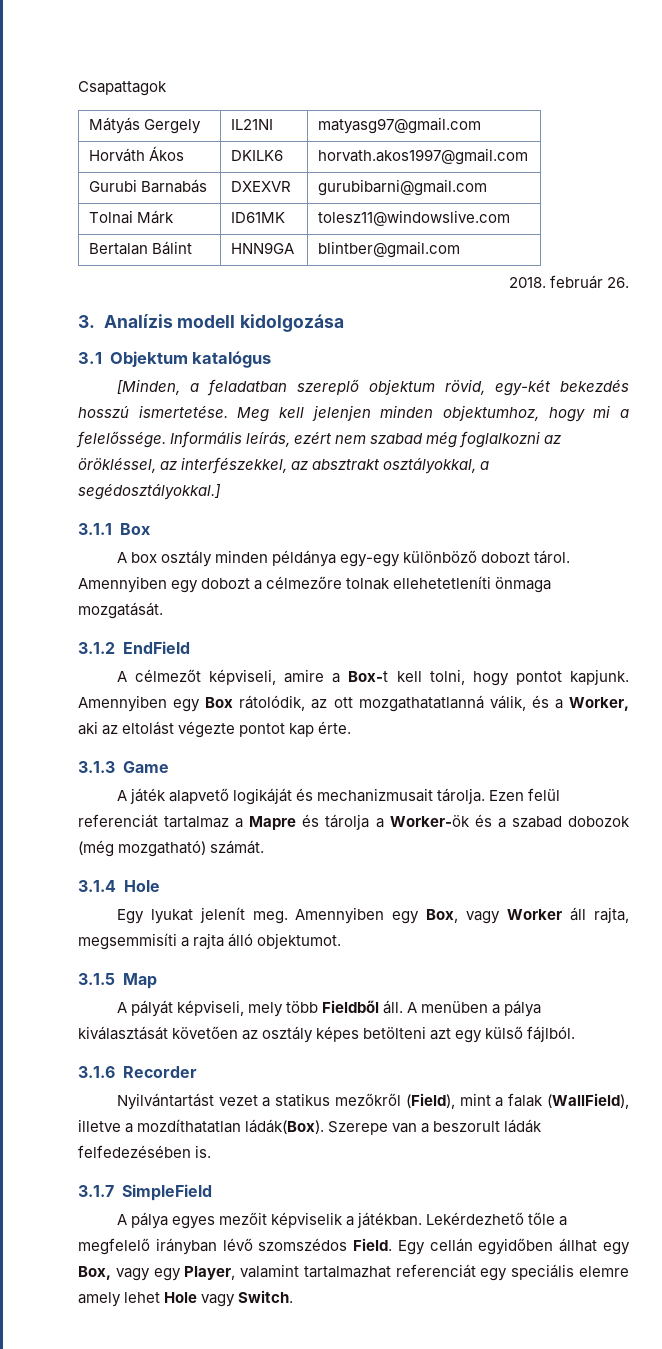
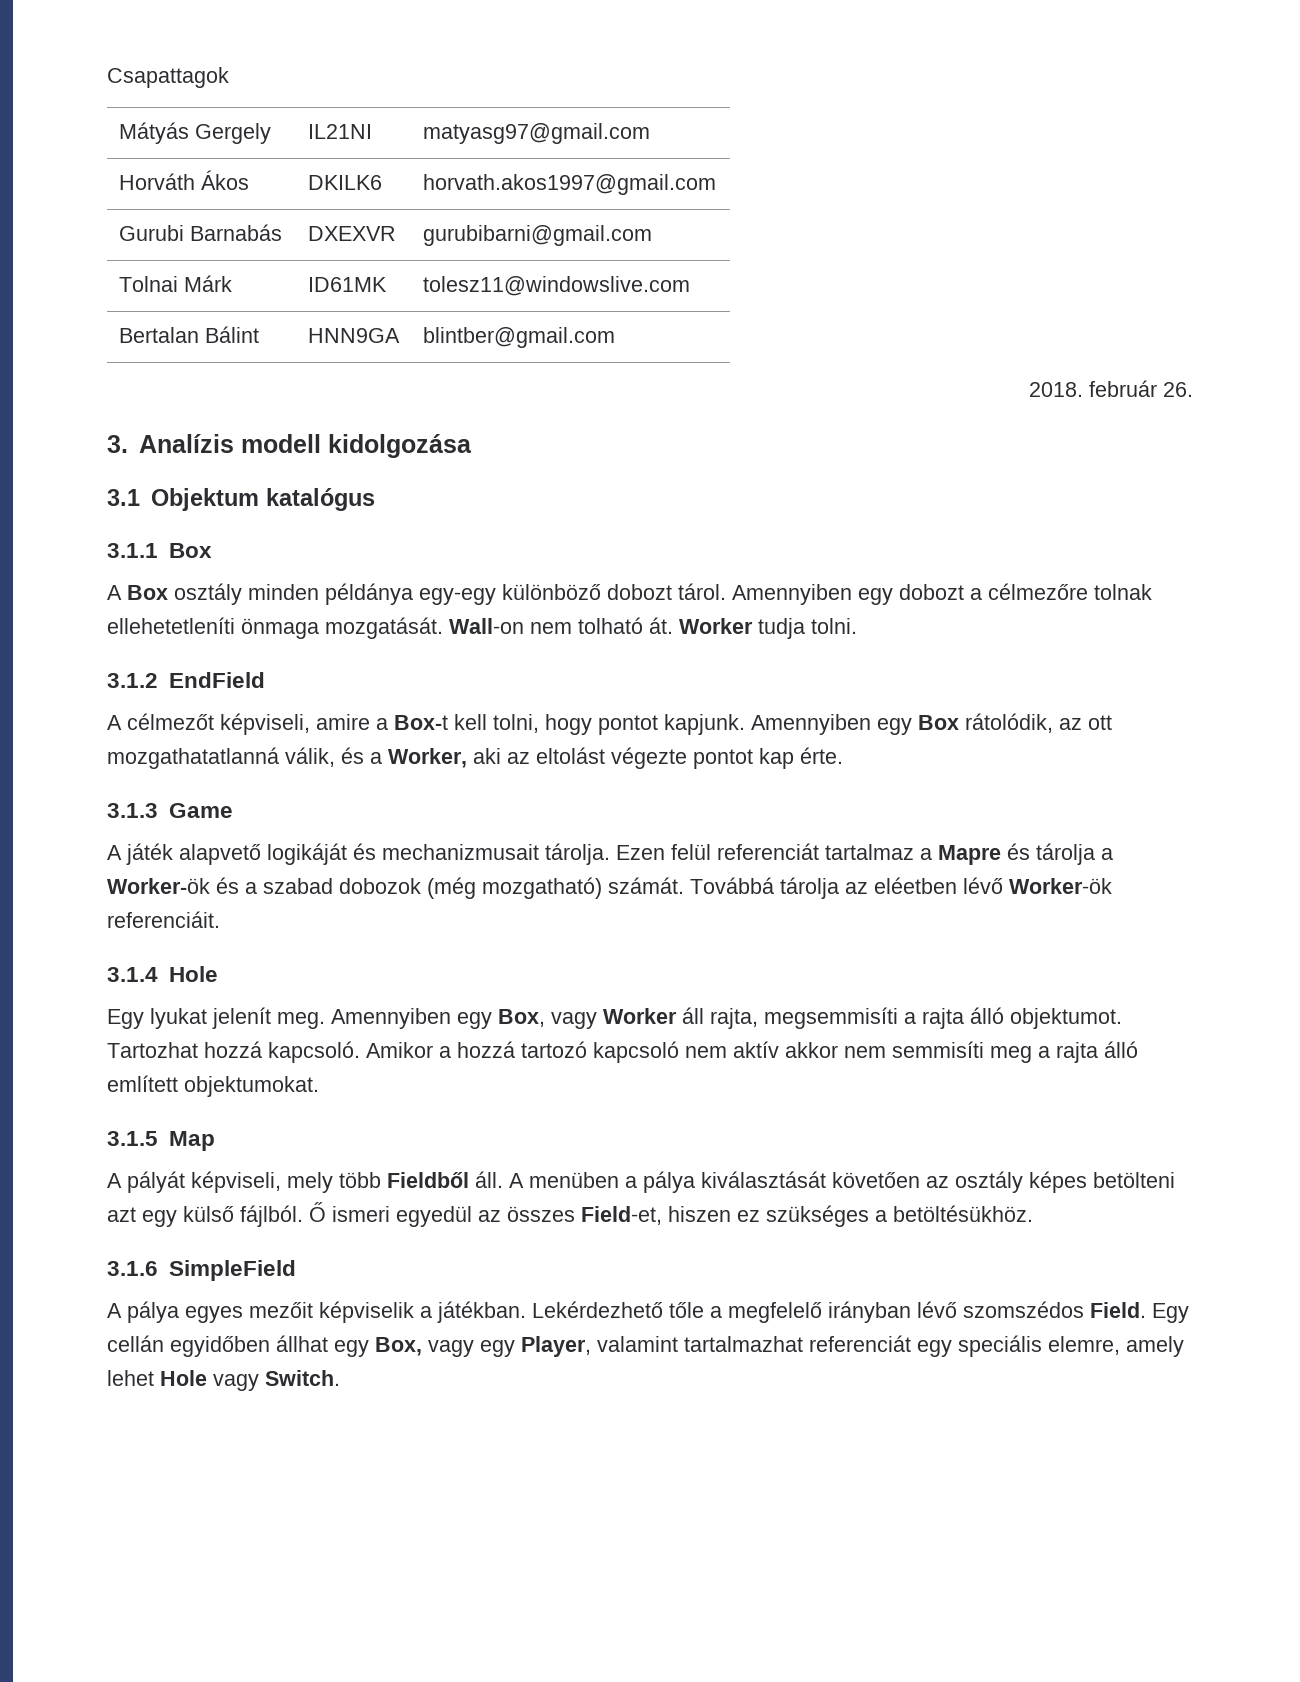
- [Minden, a feladatban szereplő objektum rövid, egy-két bekezdés hosszú ismertetése. Meg kell jelenjen minden objektumhoz, hogy mi a felelőssége. Informális leírás, ezért nem szabad még foglalkozni az örökléssel, az interfészekkel, az absztrakt osztályokkal, a segédosztályokkal.]
- A box osztály minden példánya egy-egy különböző dobozt tárol.
+ A Box osztály minden példánya egy-egy különböző dobozt tárol.
+ Wall-on nem tolható át. Worker tudja tolni.
+ Továbbá tárolja az eléetben lévő Worker-ök referenciáit.
+ Tartozhat hozzá kapcsoló. Amikor a hozzá tartozó kapcsoló nem aktív akkor nem semmisíti meg a rajta álló említett objektumokat.
- A menüben a pálya kiválasztását követően az osztály képes betölteni azt egy külső fájlból.
- 3.1.6 Recorder
- Nyilvántartást vezet a statikus mezőkről (Field), mint a falak (WallField), illetve a mozdíthatatlan ládák(Box). Szerepe van a beszorult ládák felfedezésében is.
- 3.1.7 SimpleField
+ A menüben a pálya kiválasztását követően az osztály képes betölteni azt egy külső fájlból. Ő ismeri egyedül az összes Field-et, hiszen ez szükséges a betöltésükhöz.
+ 3.1.6 SimpleField
- Egy cellán egyidőben állhat egy Box, vagy egy Player, valamint tartalmazhat referenciát egy speciális elemre amely lehet Hole vagy Switch.
+ Egy cellán egyidőben állhat egy Box, vagy egy Player, valamint tartalmazhat referenciát egy speciális elemre, amely lehet Hole vagy Switch.

